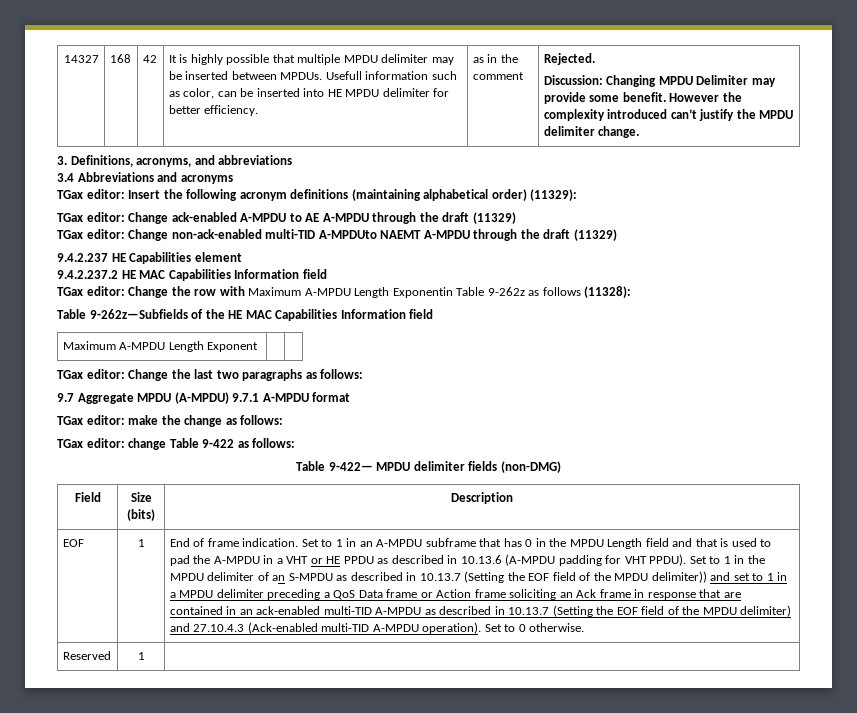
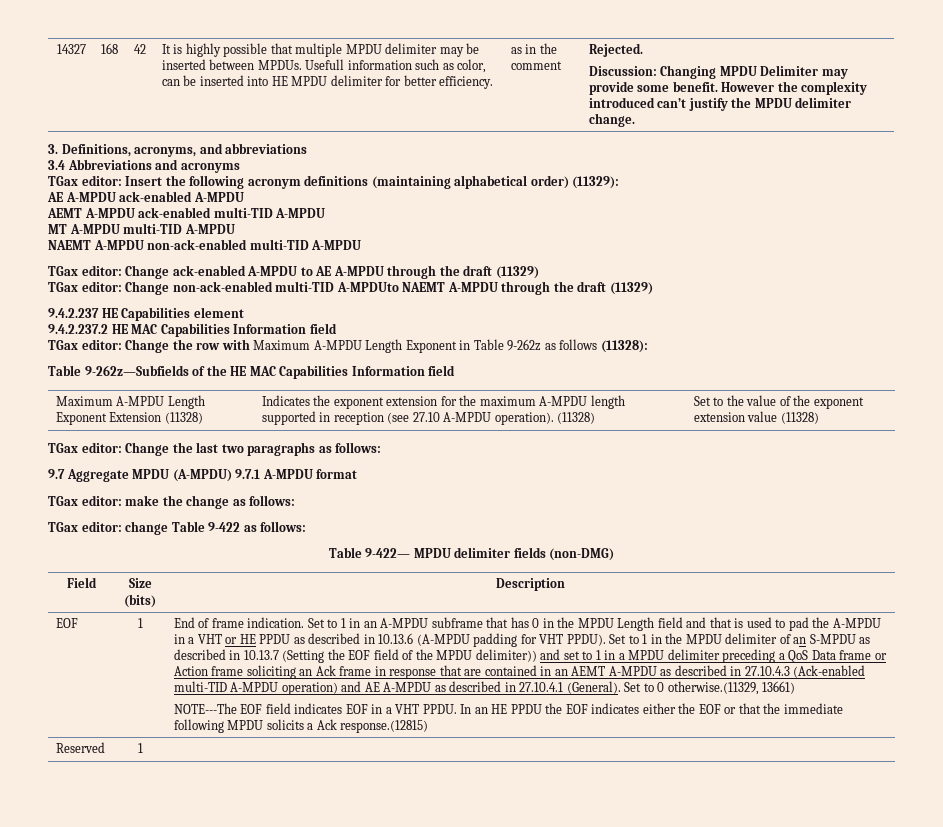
+ AE A-MPDU ack-enabled A-MPDU
+ AEMT A-MPDU ack-enabled multi-TID A-MPDU
+ MT A-MPDU multi-TID A-MPDU
+ NAEMT A-MPDU non-ack-enabled multi-TID A-MPDU
- TGax editor: Change the row with Maximum A-MPDU Length Exponentin Table 9-262z as follows (11328):
+ TGax editor: Change the row with Maximum A-MPDU Length Exponent in Table 9-262z as follows (11328):
- Maximum A-MPDU Length Exponent | |
+ Maximum A-MPDU Length Exponent Extension (11328) | Indicates the exponent extension for the maximum A-MPDU length supported in reception (see 27.10 A-MPDU operation). (11328) | Set to the value of the exponent extension value (11328)
- Set to 1 in the MPDU delimiter of an S-MPDU as described in 10.13.7 (Setting the EOF field of the MPDU delimiter)) and set to 1 in a MPDU delimiter preceding a QoS Data frame or Action frame soliciting an Ack frame in response that are contained in an ack-enabled multi-TID A-MPDU as described in 10.13.7 (Setting the EOF field of the MPDU delimiter) and 27.10.4.3 (Ack-enabled multi-TID A-MPDU operation). Set to 0 otherwise.
+ Set to 1 in the MPDU delimiter of an S-MPDU as described in 10.13.7 (Setting the EOF field of the MPDU delimiter)) and set to 1 in a MPDU delimiter preceding a QoS Data frame or Action frame soliciting an Ack frame in response that are contained in an AEMT A-MPDU as described in 27.10.4.3 (Ack-enabled multi-TID A-MPDU operation) and AE A-MPDU as described in 27.10.4.1 (General). Set to 0 otherwise.(11329, 13661)
+ NOTE---The EOF field indicates EOF in a VHT PPDU. In an HE PPDU the EOF indicates either the EOF or that the immediate following MPDU solicits a Ack response.(12815)

